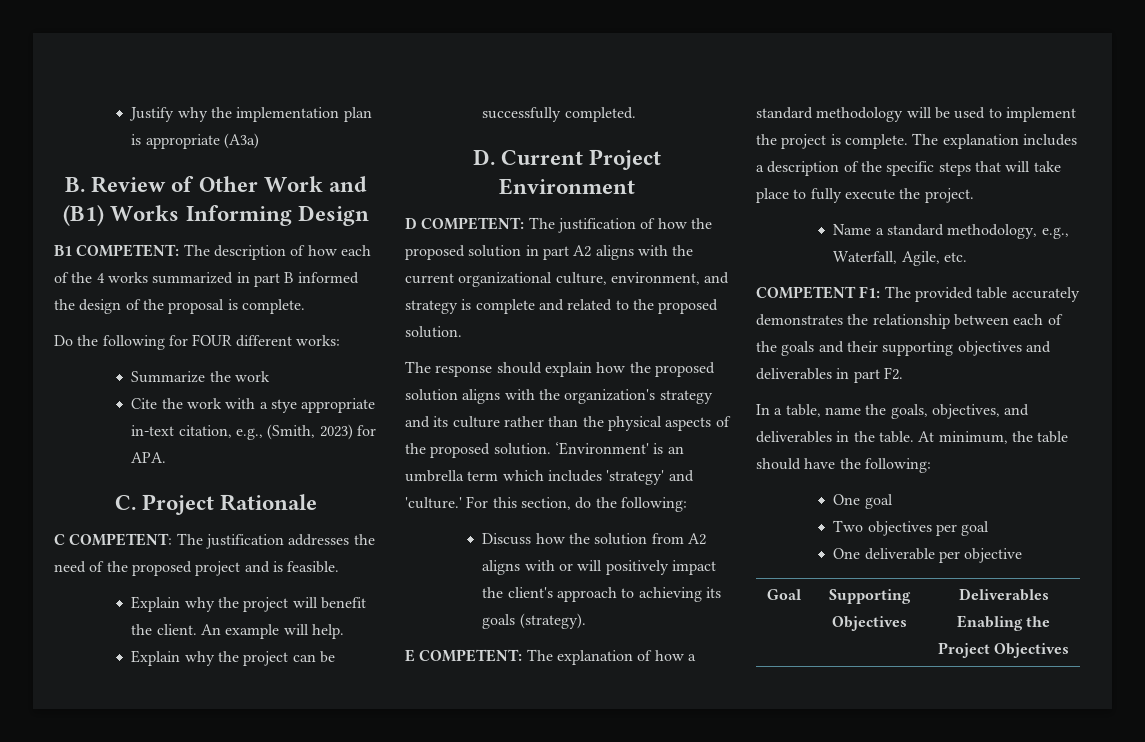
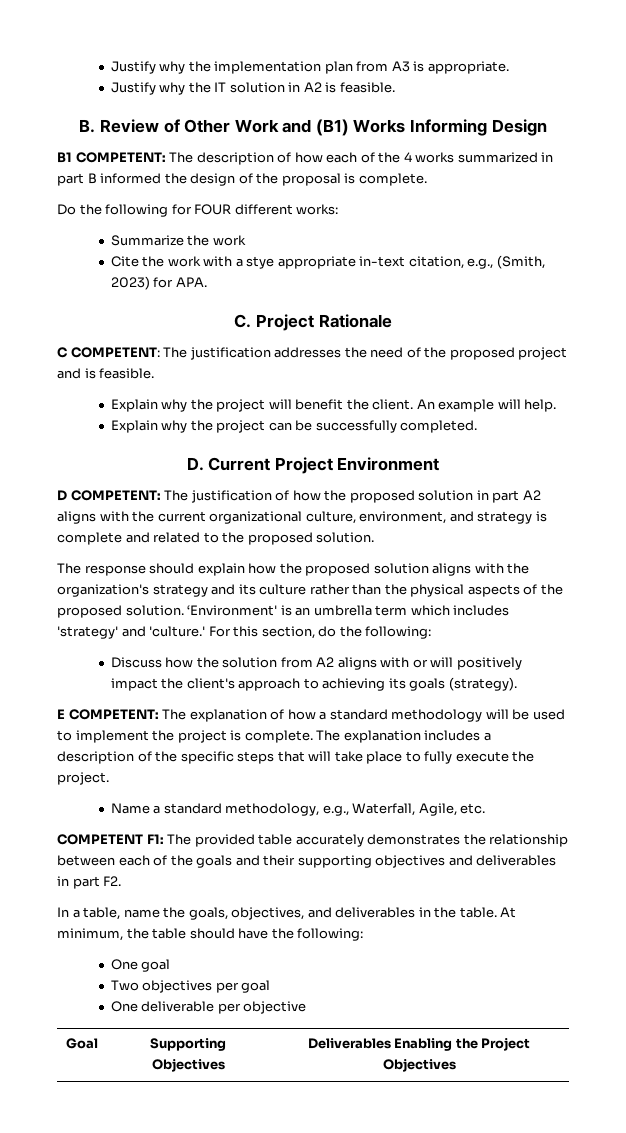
- Justify why the implementation plan is appropriate (A3a)
+ Justify why the implementation plan from A3 is appropriate.
+ Justify why the IT solution in A2 is feasible.

